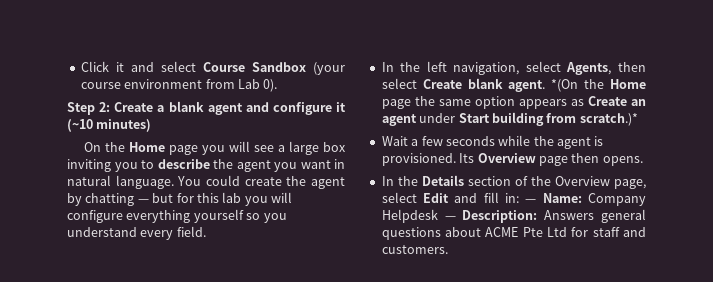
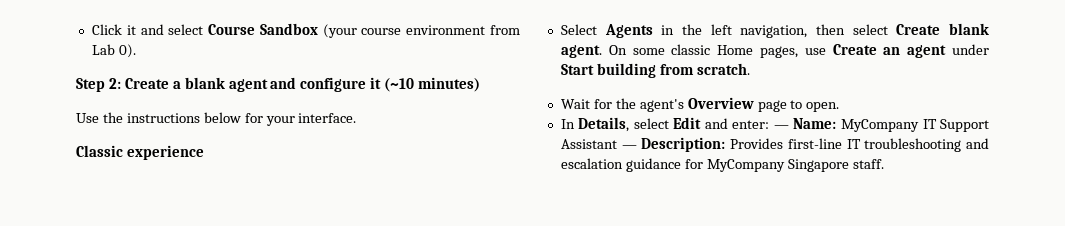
- On the Home page you will see a large box inviting you to describe the agent you want in natural language. You could create the agent by chatting — but for this lab you will configure everything yourself so you understand every field.
- In the left navigation, select Agents, then select Create blank agent.
+ Use the instructions below for your interface.
+ Classic experience
+ Select Agents in the left navigation, then select Create blank agent.
- *(On the Home page the same option appears as Create an agent under Start building from scratch.)*
+ On some classic Home pages, use Create an agent under Start building from scratch.
- Wait a few seconds while the agent is provisioned. Its Overview page then opens.
- In the Details section of the Overview page, select Edit and fill in: — Name: Company Helpdesk — Description: Answers general questions about ACME Pte Ltd for staff and customers.
+ Wait for the agent's Overview page to open.
+ In Details, select Edit and enter: — Name: MyCompany IT Support Assistant — Description: Provides first-line IT troubleshooting and escalation guidance for MyCompany Singapore staff.

